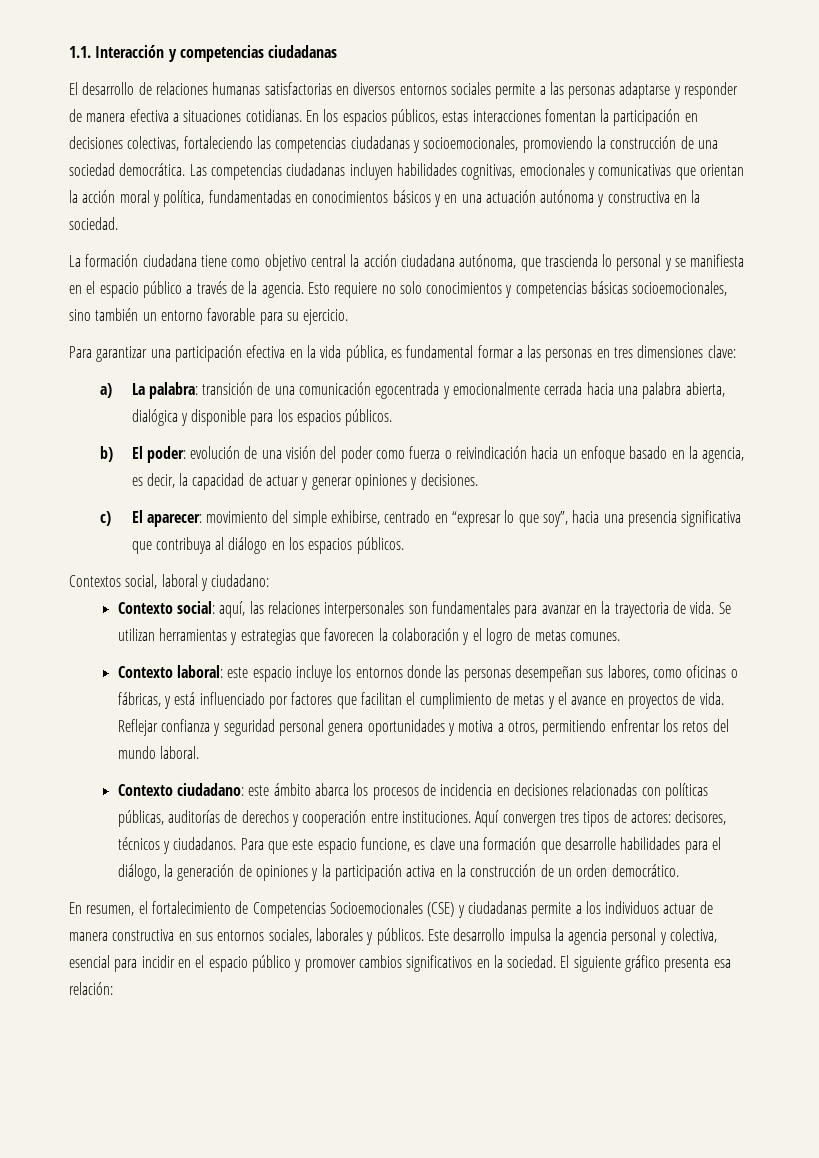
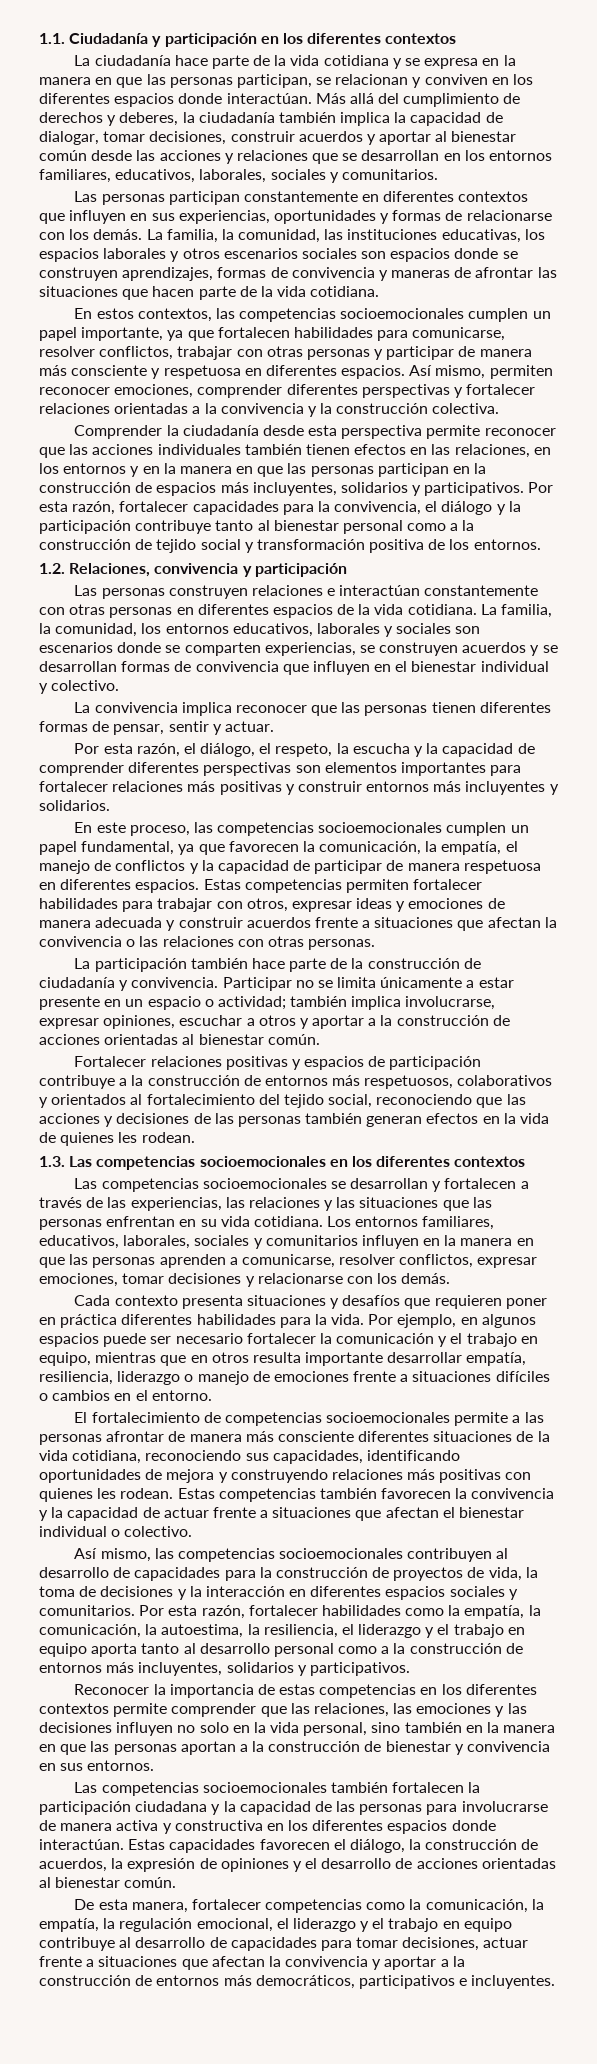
- 1.1. Interacción y competencias ciudadanas
- El desarrollo de relaciones humanas satisfactorias en diversos entornos sociales permite a las personas adaptarse y responder de manera efectiva a situaciones cotidianas. En los espacios públicos, estas interacciones fomentan la participación en decisiones colectivas, fortaleciendo las competencias ciudadanas y socioemocionales, promoviendo la construcción de una sociedad democrática. Las competencias ciudadanas incluyen habilidades cognitivas, emocionales y comunicativas que orientan la acción moral y política, fundamentadas en conocimientos básicos y en una actuación autónoma y constructiva en la sociedad.
- La formación ciudadana tiene como objetivo central la acción ciudadana autónoma, que trascienda lo personal y se manifiesta en el espacio público a través de la agencia. Esto requiere no solo conocimientos y competencias básicas socioemocionales, sino también un entorno favorable para su ejercicio.
- Para garantizar una participación efectiva en la vida pública, es fundamental formar a las personas en tres dimensiones clave:
- a) La palabra: transición de una comunicación egocentrada y emocionalmente cerrada hacia una palabra abierta, dialógica y disponible para los espacios públicos.
- b) El poder: evolución de una visión del poder como fuerza o reivindicación hacia un enfoque basado en la agencia, es decir, la capacidad de actuar y generar opiniones y decisiones.
- c) El aparecer: movimiento del simple exhibirse, centrado en “expresar lo que soy”, hacia una presencia significativa que contribuya al diálogo en los espacios públicos.
- Contextos social, laboral y ciudadano:
- Contexto social: aquí, las relaciones interpersonales son fundamentales para avanzar en la trayectoria de vida. Se utilizan herramientas y estrategias que favorecen la colaboración y el logro de metas comunes.
- Contexto laboral: este espacio incluye los entornos donde las personas desempeñan sus labores, como oficinas o fábricas, y está influenciado por factores que facilitan el cumplimiento de metas y el avance en proyectos de vida. Reflejar confianza y seguridad personal genera oportunidades y motiva a otros, permitiendo enfrentar los retos del mundo laboral.
- Contexto ciudadano: este ámbito abarca los procesos de incidencia en decisiones relacionadas con políticas públicas, auditorías de derechos y cooperación entre instituciones. Aquí convergen tres tipos de actores: decisores, técnicos y ciudadanos. Para que este espacio funcione, es clave una formación que desarrolle habilidades para el diálogo, la generación de opiniones y la participación activa en la construcción de un orden democrático.
- En resumen, el fortalecimiento de Competencias Socioemocionales (CSE) y ciudadanas permite a los individuos actuar de manera constructiva en sus entornos sociales, laborales y públicos. Este desarrollo impulsa la agencia personal y colectiva, esencial para incidir en el espacio público y promover cambios significativos en la sociedad. El siguiente gráfico presenta esa relación:
+ 1.1. Ciudadanía y participación en los diferentes contextos
+ La ciudadanía hace parte de la vida cotidiana y se expresa en la manera en que las personas participan, se relacionan y conviven en los diferentes espacios donde interactúan. Más allá del cumplimiento de derechos y deberes, la ciudadanía también implica la capacidad de dialogar, tomar decisiones, construir acuerdos y aportar al bienestar común desde las acciones y relaciones que se desarrollan en los entornos familiares, educativos, laborales, sociales y comunitarios.
+ Las personas participan constantemente en diferentes contextos que influyen en sus experiencias, oportunidades y formas de relacionarse con los demás. La familia, la comunidad, las instituciones educativas, los espacios laborales y otros escenarios sociales son espacios donde se construyen aprendizajes, formas de convivencia y maneras de afrontar las situaciones que hacen parte de la vida cotidiana.
+ En estos contextos, las competencias socioemocionales cumplen un papel importante, ya que fortalecen habilidades para comunicarse, resolver conflictos, trabajar con otras personas y participar de manera más consciente y respetuosa en diferentes espacios. Así mismo, permiten reconocer emociones, comprender diferentes perspectivas y fortalecer relaciones orientadas a la convivencia y la construcción colectiva.
+ Comprender la ciudadanía desde esta perspectiva permite reconocer que las acciones individuales también tienen efectos en las relaciones, en los entornos y en la manera en que las personas participan en la construcción de espacios más incluyentes, solidarios y participativos. Por esta razón, fortalecer capacidades para la convivencia, el diálogo y la participación contribuye tanto al bienestar personal como a la construcción de tejido social y transformación positiva de los entornos.
+ 1.2. Relaciones, convivencia y participación
+ Las personas construyen relaciones e interactúan constantemente con otras personas en diferentes espacios de la vida cotidiana. La familia, la comunidad, los entornos educativos, laborales y sociales son escenarios donde se comparten experiencias, se construyen acuerdos y se desarrollan formas de convivencia que influyen en el bienestar individual y colectivo.
+ La convivencia implica reconocer que las personas tienen diferentes formas de pensar, sentir y actuar.
+ Por esta razón, el diálogo, el respeto, la escucha y la capacidad de comprender diferentes perspectivas son elementos importantes para fortalecer relaciones más positivas y construir entornos más incluyentes y solidarios.
+ En este proceso, las competencias socioemocionales cumplen un papel fundamental, ya que favorecen la comunicación, la empatía, el manejo de conflictos y la capacidad de participar de manera respetuosa en diferentes espacios. Estas competencias permiten fortalecer habilidades para trabajar con otros, expresar ideas y emociones de manera adecuada y construir acuerdos frente a situaciones que afectan la convivencia o las relaciones con otras personas.
+ La participación también hace parte de la construcción de ciudadanía y convivencia. Participar no se limita únicamente a estar presente en un espacio o actividad; también implica involucrarse, expresar opiniones, escuchar a otros y aportar a la construcción de acciones orientadas al bienestar común.
+ Fortalecer relaciones positivas y espacios de participación contribuye a la construcción de entornos más respetuosos, colaborativos y orientados al fortalecimiento del tejido social, reconociendo que las acciones y decisiones de las personas también generan efectos en la vida de quienes les rodean.
+ 1.3. Las competencias socioemocionales en los diferentes contextos
+ Las competencias socioemocionales se desarrollan y fortalecen a través de las experiencias, las relaciones y las situaciones que las personas enfrentan en su vida cotidiana. Los entornos familiares, educativos, laborales, sociales y comunitarios influyen en la manera en que las personas aprenden a comunicarse, resolver conflictos, expresar emociones, tomar decisiones y relacionarse con los demás.
+ Cada contexto presenta situaciones y desafíos que requieren poner en práctica diferentes habilidades para la vida. Por ejemplo, en algunos espacios puede ser necesario fortalecer la comunicación y el trabajo en equipo, mientras que en otros resulta importante desarrollar empatía, resiliencia, liderazgo o manejo de emociones frente a situaciones difíciles o cambios en el entorno.
+ El fortalecimiento de competencias socioemocionales permite a las personas afrontar de manera más consciente diferentes situaciones de la vida cotidiana, reconociendo sus capacidades, identificando oportunidades de mejora y construyendo relaciones más positivas con quienes les rodean. Estas competencias también favorecen la convivencia y la capacidad de actuar frente a situaciones que afectan el bienestar individual o colectivo.
+ Así mismo, las competencias socioemocionales contribuyen al desarrollo de capacidades para la construcción de proyectos de vida, la toma de decisiones y la interacción en diferentes espacios sociales y comunitarios. Por esta razón, fortalecer habilidades como la empatía, la comunicación, la autoestima, la resiliencia, el liderazgo y el trabajo en equipo aporta tanto al desarrollo personal como a la construcción de entornos más incluyentes, solidarios y participativos.
+ Reconocer la importancia de estas competencias en los diferentes contextos permite comprender que las relaciones, las emociones y las decisiones influyen no solo en la vida personal, sino también en la manera en que las personas aportan a la construcción de bienestar y convivencia en sus entornos.
+ Las competencias socioemocionales también fortalecen la participación ciudadana y la capacidad de las personas para involucrarse de manera activa y constructiva en los diferentes espacios donde interactúan. Estas capacidades favorecen el diálogo, la construcción de acuerdos, la expresión de opiniones y el desarrollo de acciones orientadas al bienestar común.
+ De esta manera, fortalecer competencias como la comunicación, la empatía, la regulación emocional, el liderazgo y el trabajo en equipo contribuye al desarrollo de capacidades para tomar decisiones, actuar frente a situaciones que afectan la convivencia y aportar a la construcción de entornos más democráticos, participativos e incluyentes.

